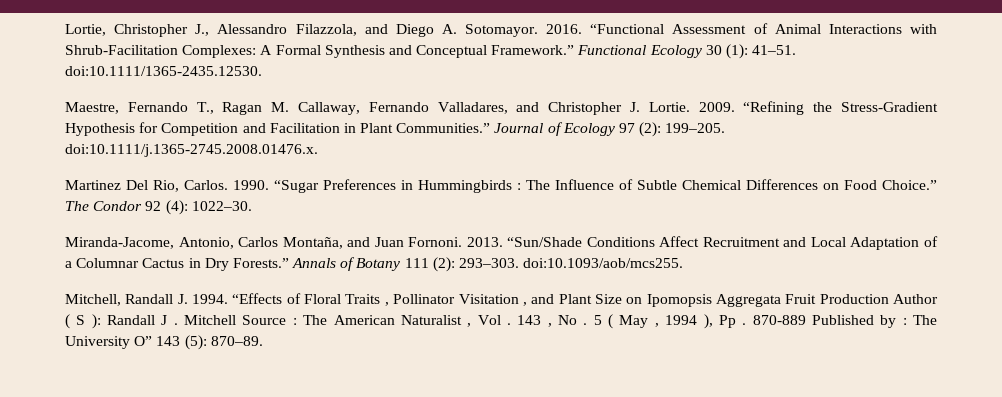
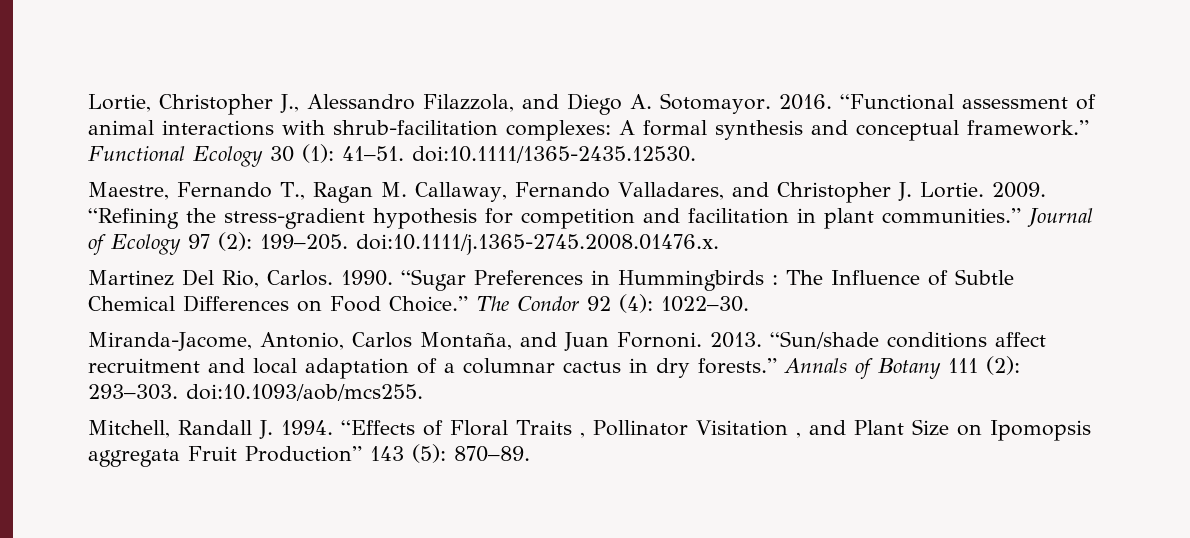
- “Functional Assessment of Animal Interactions with Shrub-Facilitation Complexes: A Formal Synthesis and Conceptual Framework.”
+ “Functional assessment of animal interactions with shrub-facilitation complexes: A formal synthesis and conceptual framework.”
- “Refining the Stress-Gradient Hypothesis for Competition and Facilitation in Plant Communities.”
+ “Refining the stress-gradient hypothesis for competition and facilitation in plant communities.”
- “Sun/Shade Conditions Affect Recruitment and Local Adaptation of a Columnar Cactus in Dry Forests.”
+ “Sun/shade conditions affect recruitment and local adaptation of a columnar cactus in dry forests.”
- “Effects of Floral Traits , Pollinator Visitation , and Plant Size on Ipomopsis Aggregata Fruit Production Author ( S ): Randall J . Mitchell Source : The American Naturalist , Vol . 143 , No . 5 ( May , 1994 ), Pp . 870-889 Published by : The University O” 143 (5): 870–89.
+ “Effects of Floral Traits , Pollinator Visitation , and Plant Size on Ipomopsis aggregata Fruit Production” 143 (5): 870–89.

